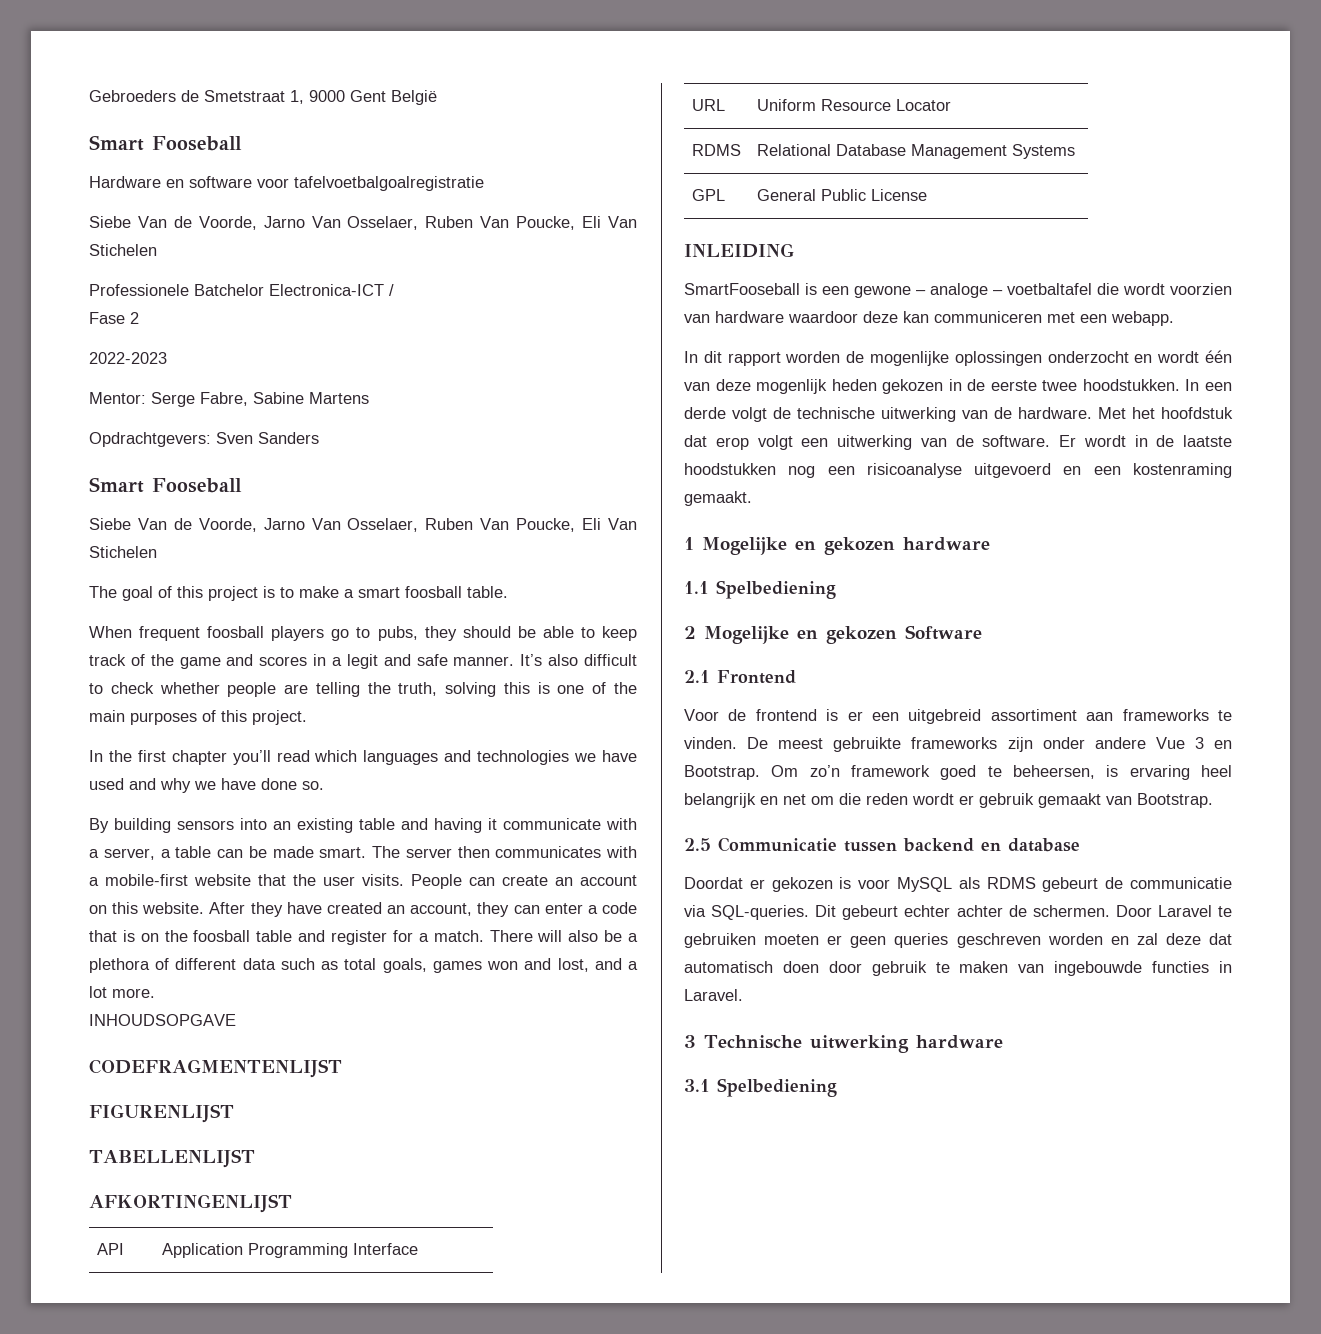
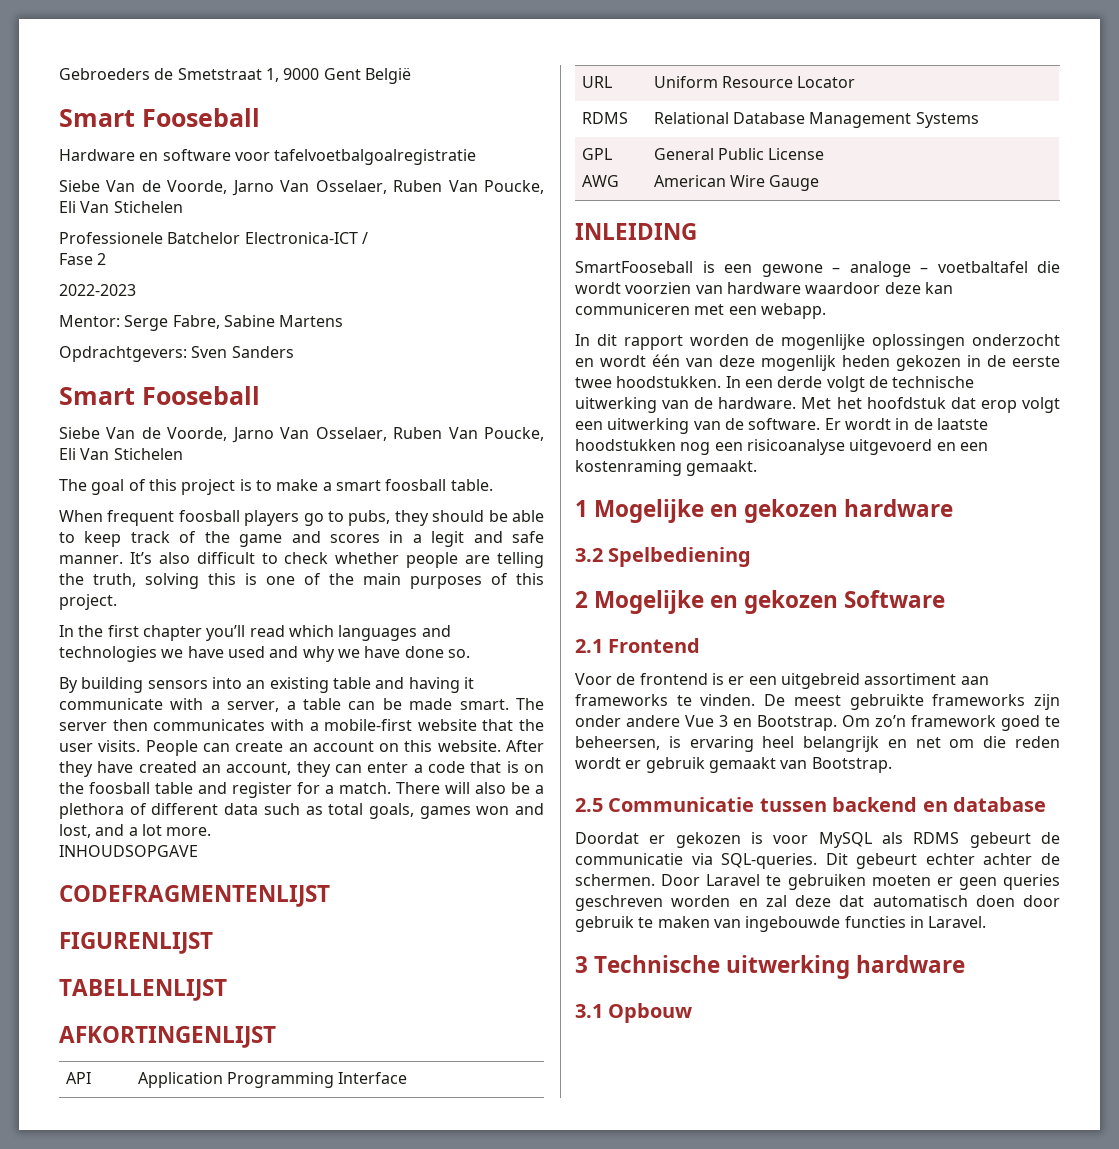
- GPL | General Public License
+ GPL
+ AWG | General Public License
+ American Wire Gauge
- 1.1 Spelbediening
+ 3.2 Spelbediening
- 3.1 Spelbediening
+ 3.1 Opbouw

